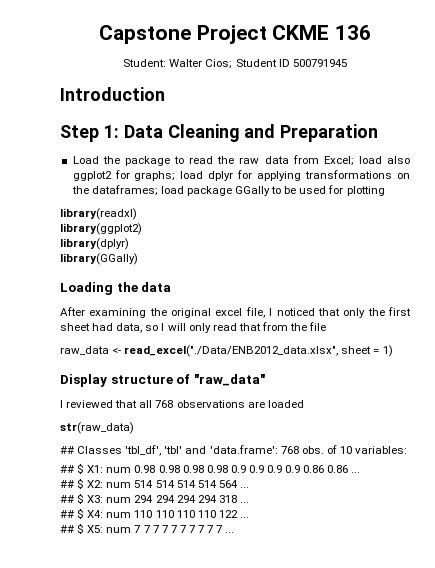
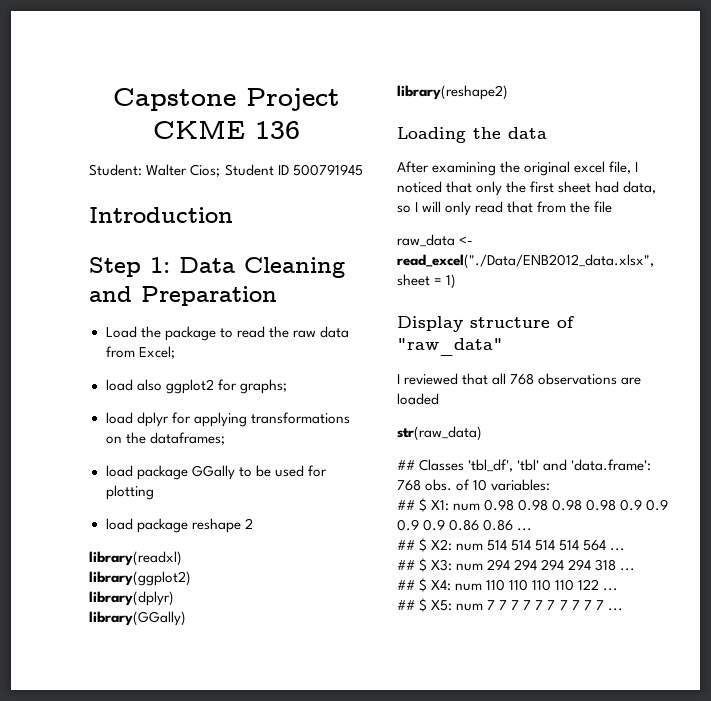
- Load the package to read the raw data from Excel; load also ggplot2 for graphs; load dplyr for applying transformations on the dataframes; load package GGally to be used for plotting
+ Load the package to read the raw data from Excel;
+ load also ggplot2 for graphs;
+ load dplyr for applying transformations on the dataframes;
+ load package GGally to be used for plotting
+ load package reshape 2
+ library(reshape2)

